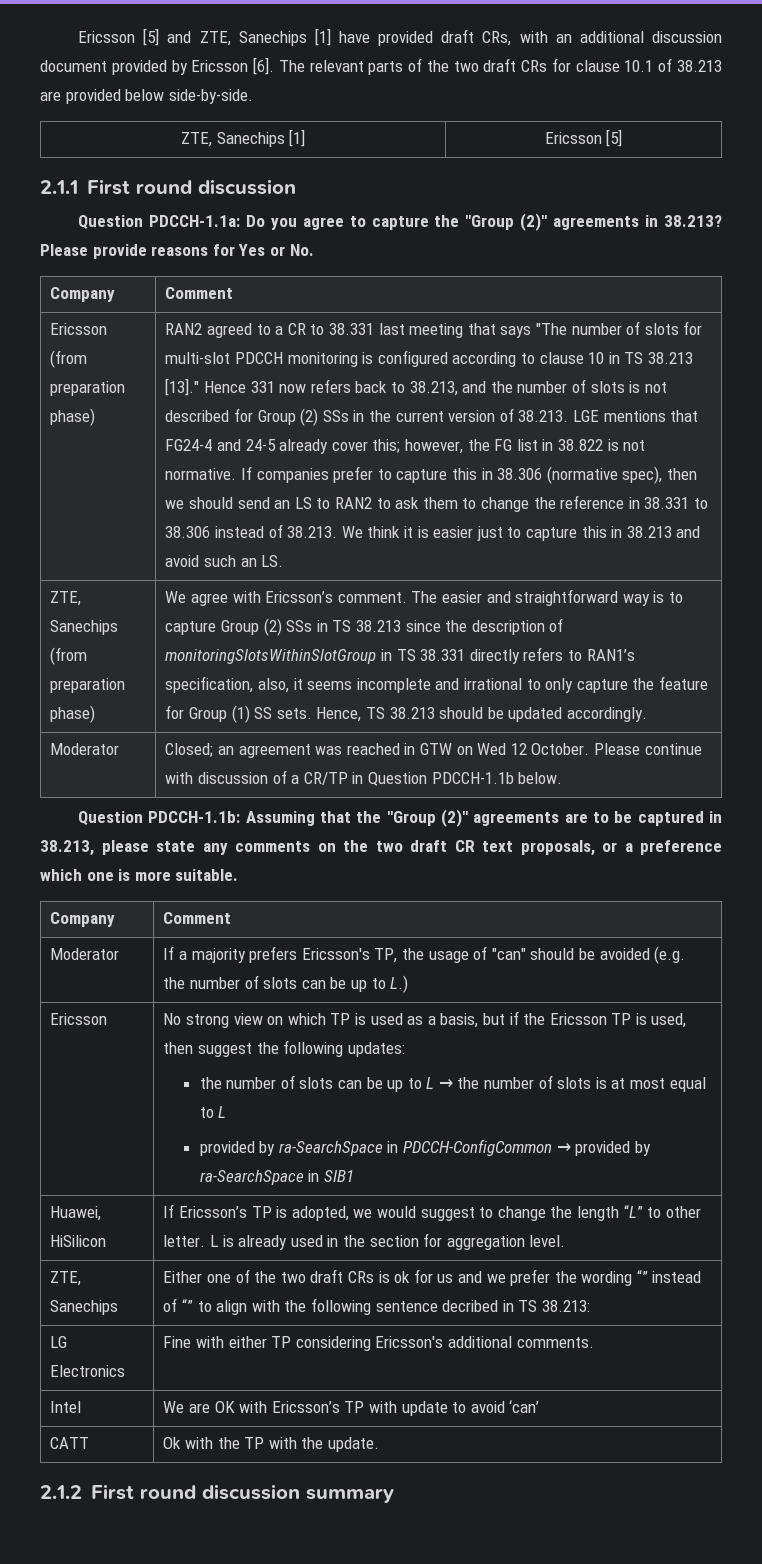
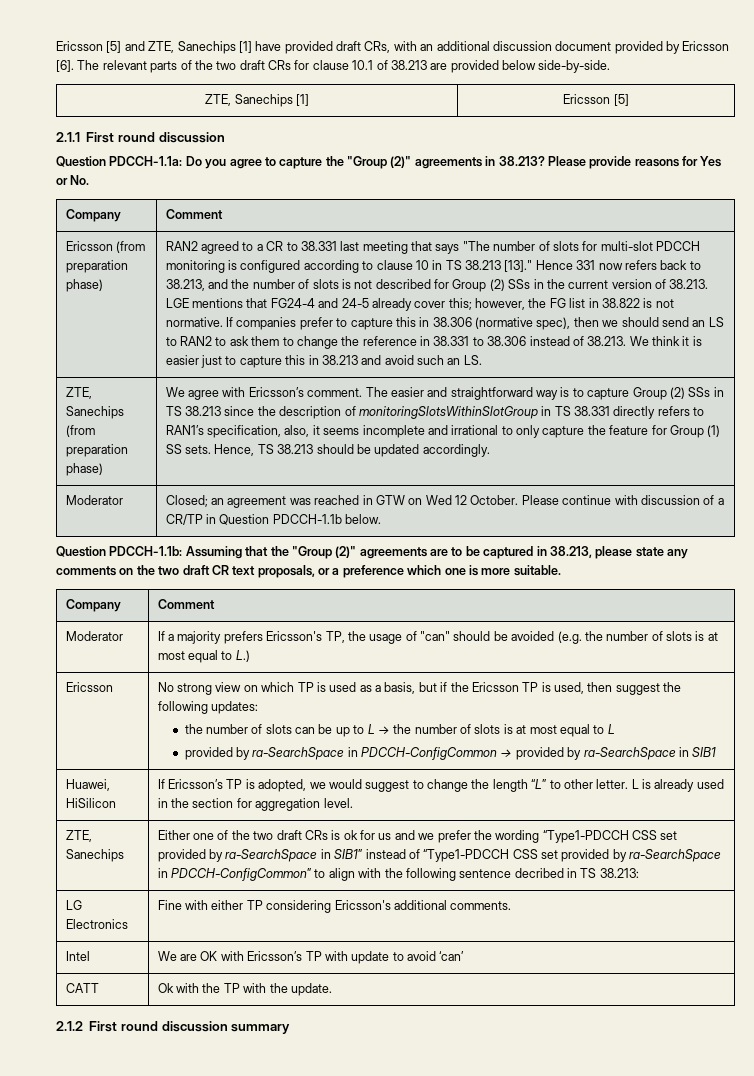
- Moderator | If a majority prefers Ericsson's TP, the usage of "can" should be avoided (e.g. the number of slots can be up to L.)
+ Moderator | If a majority prefers Ericsson's TP, the usage of "can" should be avoided (e.g. the number of slots is at most equal to L.)
- Either one of the two draft CRs is ok for us and we prefer the wording “” instead of “” to align with the following sentence decribed in TS 38.213:
+ Either one of the two draft CRs is ok for us and we prefer the wording “Type1-PDCCH CSS set provided by ra-SearchSpace in SIB1” instead of “Type1-PDCCH CSS set provided by ra-SearchSpace in PDCCH-ConfigCommon” to align with the following sentence decribed in TS 38.213:

